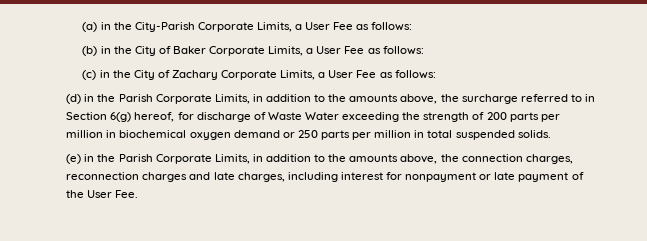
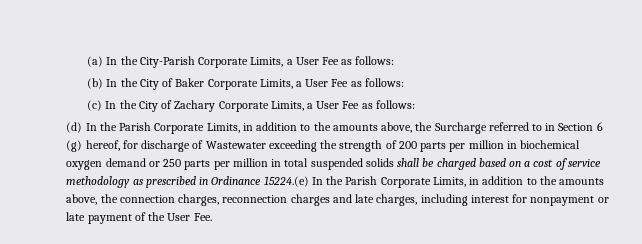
- (a) in the City-Parish Corporate Limits, a User Fee as follows:
+ (a) In the City-Parish Corporate Limits, a User Fee as follows:
- (b) in the City of Baker Corporate Limits, a User Fee as follows:
+ (b) In the City of Baker Corporate Limits, a User Fee as follows:
- (c) in the City of Zachary Corporate Limits, a User Fee as follows:
+ (c) In the City of Zachary Corporate Limits, a User Fee as follows:
- (d) in the Parish Corporate Limits, in addition to the amounts above, the surcharge referred to in Section 6(g) hereof, for discharge of Waste Water exceeding the strength of 200 parts per million in biochemical oxygen demand or 250 parts per million in total suspended solids.
- (e) in the Parish Corporate Limits, in addition to the amounts above, the connection charges, reconnection charges and late charges, including interest for nonpayment or late payment of the User Fee.
+ (d) In the Parish Corporate Limits, in addition to the amounts above, the Surcharge referred to in Section 6 (g) hereof, for discharge of Wastewater exceeding the strength of 200 parts per million in biochemical oxygen demand or 250 parts per million in total suspended solids shall be charged based on a cost of service methodology as prescribed in Ordinance 15224.(e) In the Parish Corporate Limits, in addition to the amounts above, the connection charges, reconnection charges and late charges, including interest for nonpayment or late payment of the User Fee.

